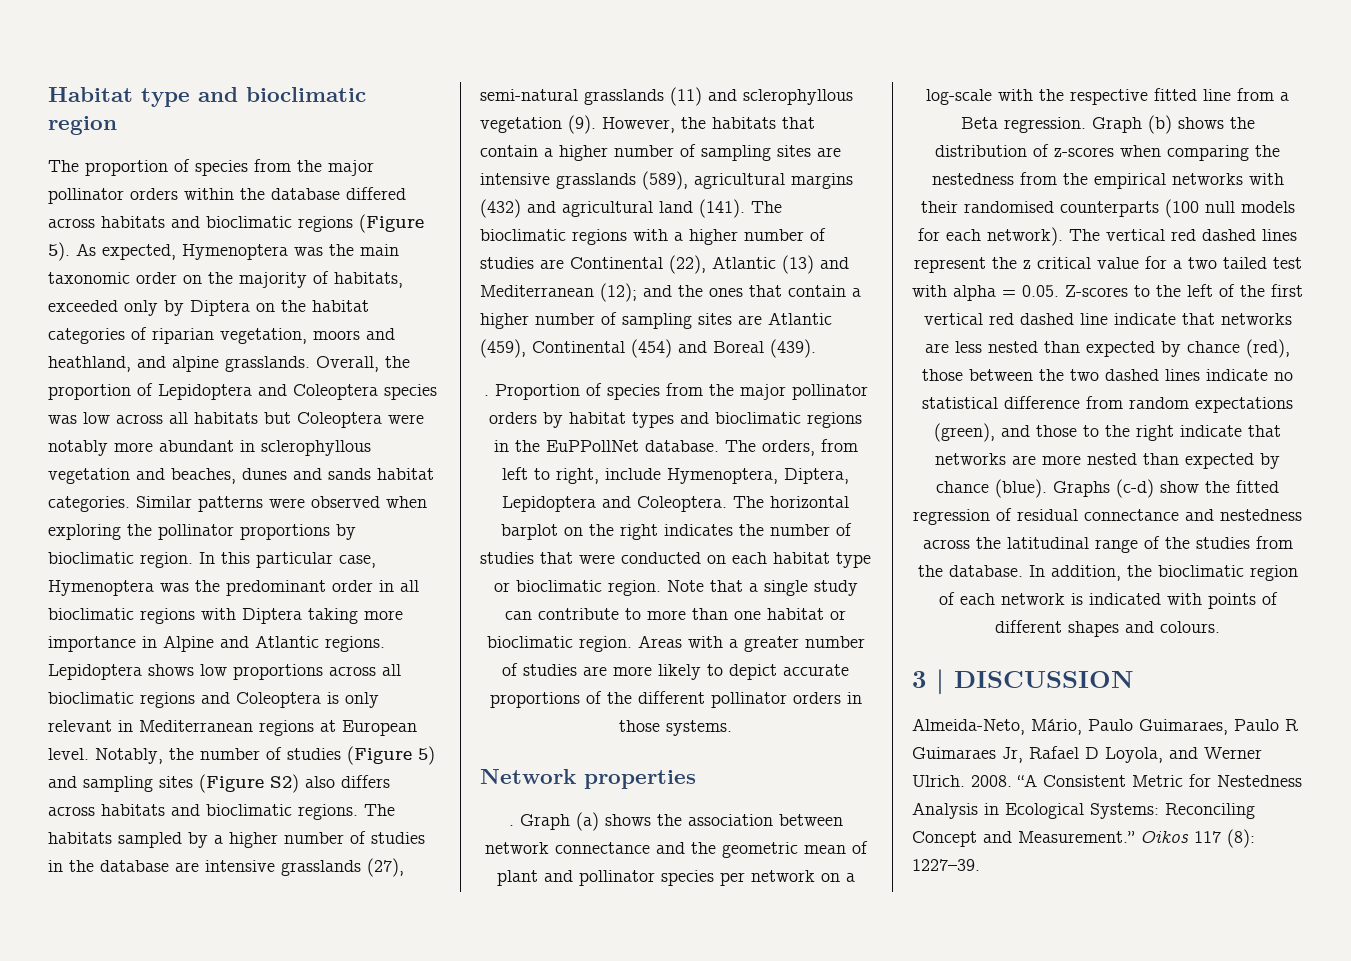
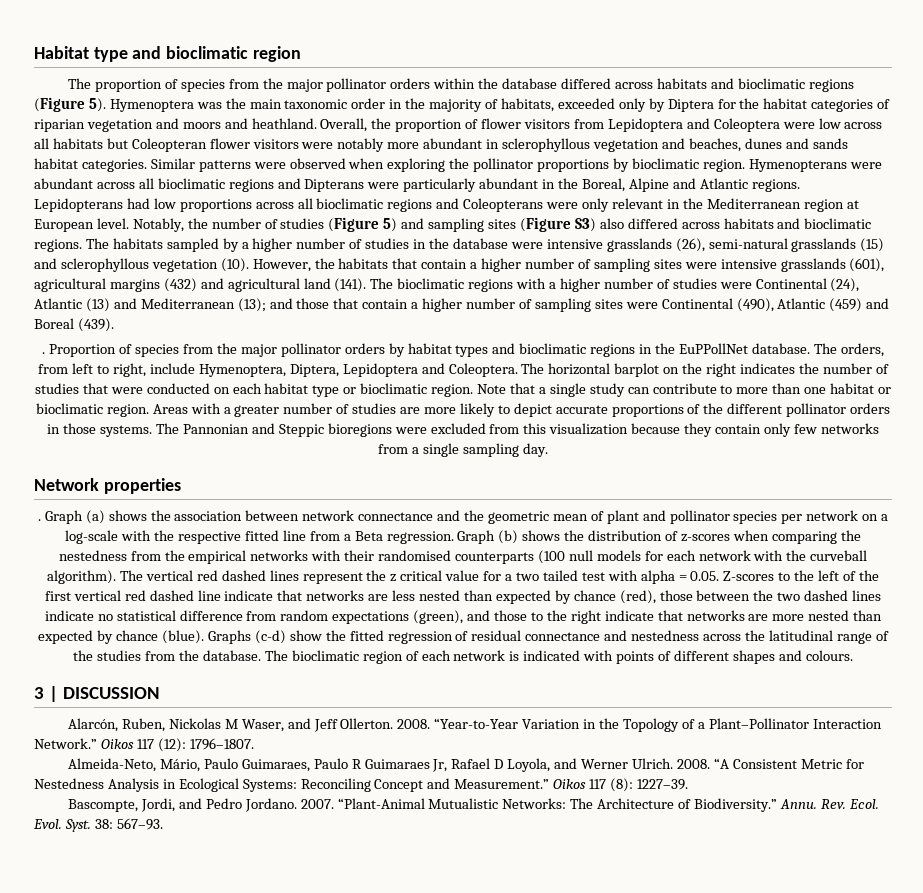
- As expected, Hymenoptera was the main taxonomic order on the majority of habitats, exceeded only by Diptera on the habitat categories of riparian vegetation, moors and heathland, and alpine grasslands.
+ Hymenoptera was the main taxonomic order in the majority of habitats, exceeded only by Diptera for the habitat categories of riparian vegetation and moors and heathland.
- Overall, the proportion of Lepidoptera and Coleoptera species was low across all habitats but Coleoptera were notably more abundant in sclerophyllous vegetation and beaches, dunes and sands habitat categories.
+ Overall, the proportion of flower visitors from Lepidoptera and Coleoptera were low across all habitats but Coleopteran flower visitors were notably more abundant in sclerophyllous vegetation and beaches, dunes and sands habitat categories.
- In this particular case, Hymenoptera was the predominant order in all bioclimatic regions with Diptera taking more importance in Alpine and Atlantic regions.
+ Hymenopterans were abundant across all bioclimatic regions and Dipterans were particularly abundant in the Boreal, Alpine and Atlantic regions.
- Lepidoptera shows low proportions across all bioclimatic regions and Coleoptera is only relevant in Mediterranean regions at European level.
+ Lepidopterans had low proportions across all bioclimatic regions and Coleopterans were only relevant in the Mediterranean region at European level.
- Notably, the number of studies (Figure 5) and sampling sites (Figure S2) also differs across habitats and bioclimatic regions.
+ Notably, the number of studies (Figure 5) and sampling sites (Figure S3) also differed across habitats and bioclimatic regions.
- The habitats sampled by a higher number of studies in the database are intensive grasslands (27), semi-natural grasslands (11) and sclerophyllous vegetation (9).
+ The habitats sampled by a higher number of studies in the database were intensive grasslands (26), semi-natural grasslands (15) and sclerophyllous vegetation (10).
- However, the habitats that contain a higher number of sampling sites are intensive grasslands (589), agricultural margins (432) and agricultural land (141).
+ However, the habitats that contain a higher number of sampling sites were intensive grasslands (601), agricultural margins (432) and agricultural land (141).
- The bioclimatic regions with a higher number of studies are Continental (22), Atlantic (13) and Mediterranean (12); and the ones that contain a higher number of sampling sites are Atlantic (459), Continental (454) and Boreal (439).
+ The bioclimatic regions with a higher number of studies were Continental (24), Atlantic (13) and Mediterranean (13); and those that contain a higher number of sampling sites were Continental (490), Atlantic (459) and Boreal (439).
+ The Pannonian and Steppic bioregions were excluded from this visualization because they contain only few networks from a single sampling day.
- Graph (b) shows the distribution of z-scores when comparing the nestedness from the empirical networks with their randomised counterparts (100 null models for each network).
+ Graph (b) shows the distribution of z-scores when comparing the nestedness from the empirical networks with their randomised counterparts (100 null models for each network with the curveball algorithm).
- In addition, the bioclimatic region of each network is indicated with points of different shapes and colours.
+ The bioclimatic region of each network is indicated with points of different shapes and colours.
+ Alarcón, Ruben, Nickolas M Waser, and Jeff Ollerton. 2008. “Year-to-Year Variation in the Topology of a Plant–Pollinator Interaction Network.” Oikos 117 (12): 1796–1807.
+ Bascompte, Jordi, and Pedro Jordano. 2007. “Plant-Animal Mutualistic Networks: The Architecture of Biodiversity.” Annu. Rev. Ecol. Evol. Syst. 38: 567–93.

